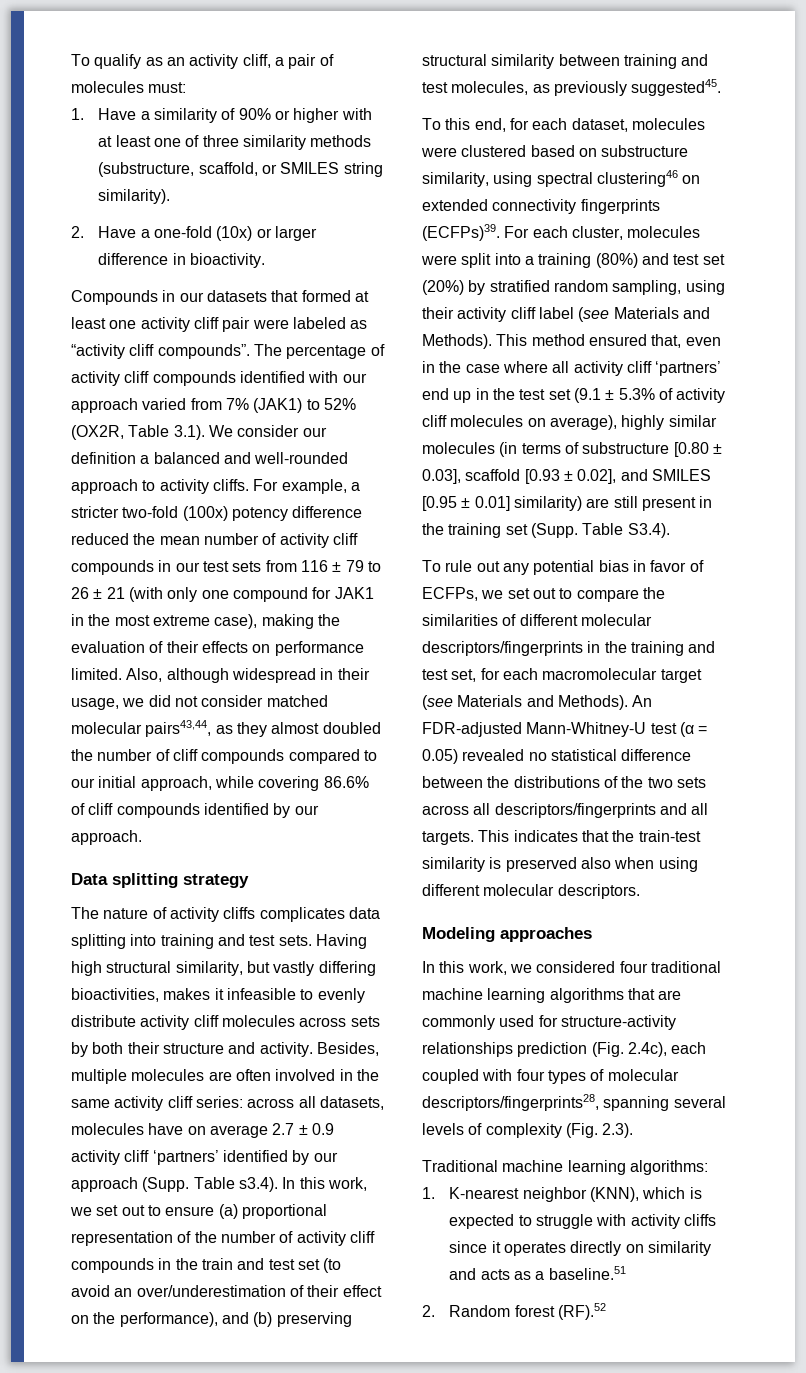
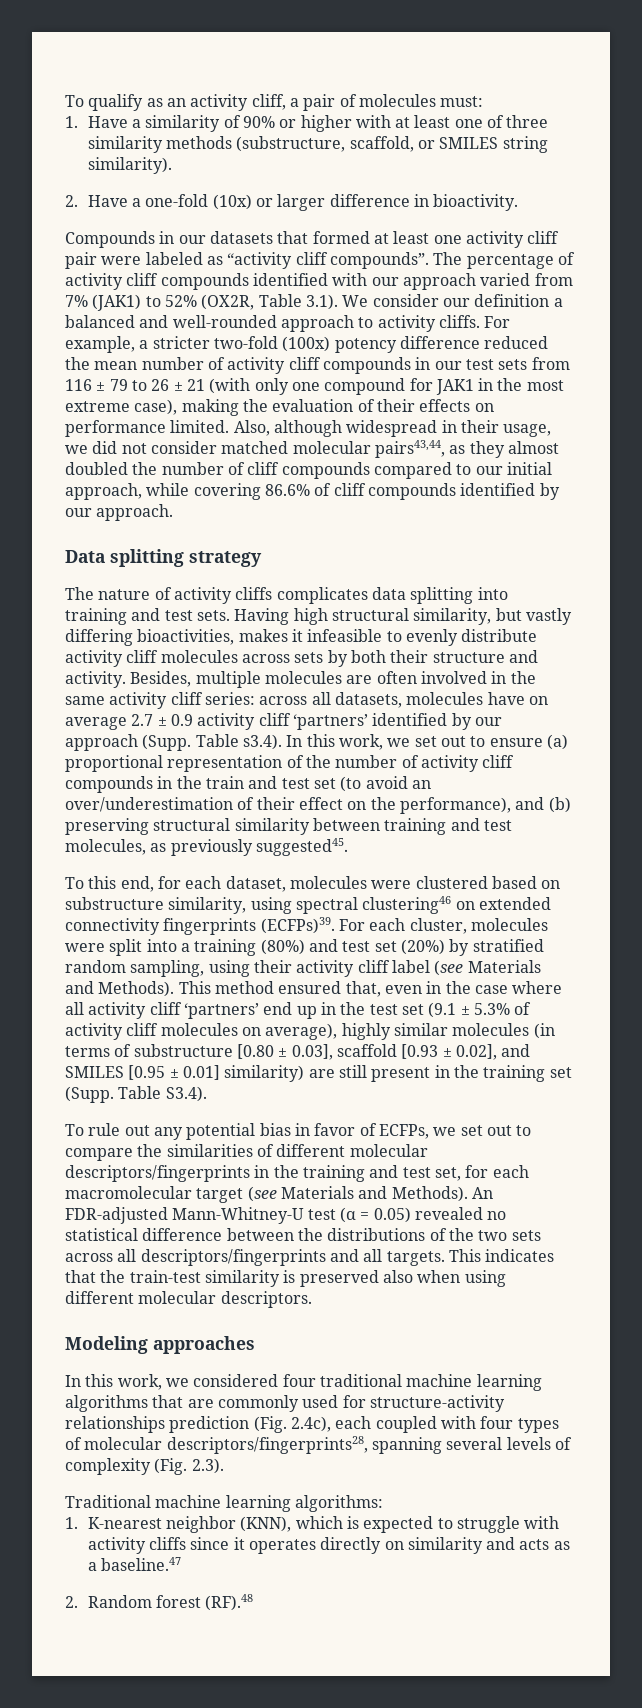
- 1. K-nearest neighbor (KNN), which is expected to struggle with activity cliffs since it operates directly on similarity and acts as a baseline.51
+ 1. K-nearest neighbor (KNN), which is expected to struggle with activity cliffs since it operates directly on similarity and acts as a baseline.47
- 2. Random forest (RF).52
+ 2. Random forest (RF).48

